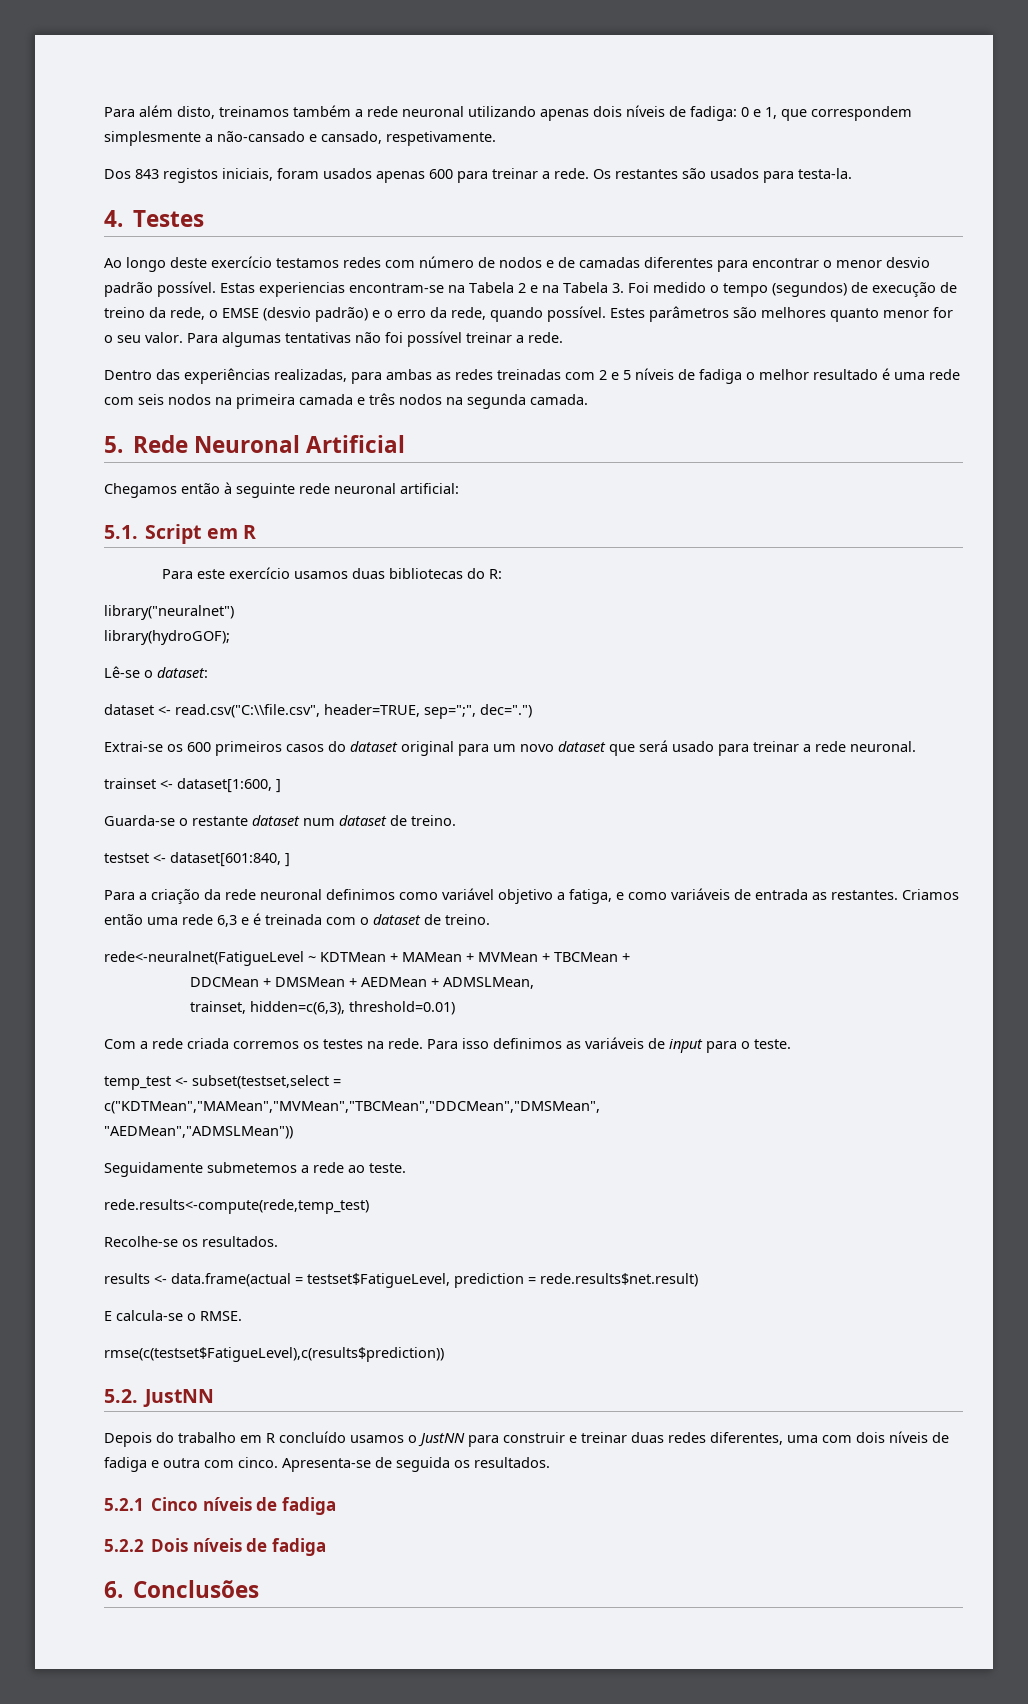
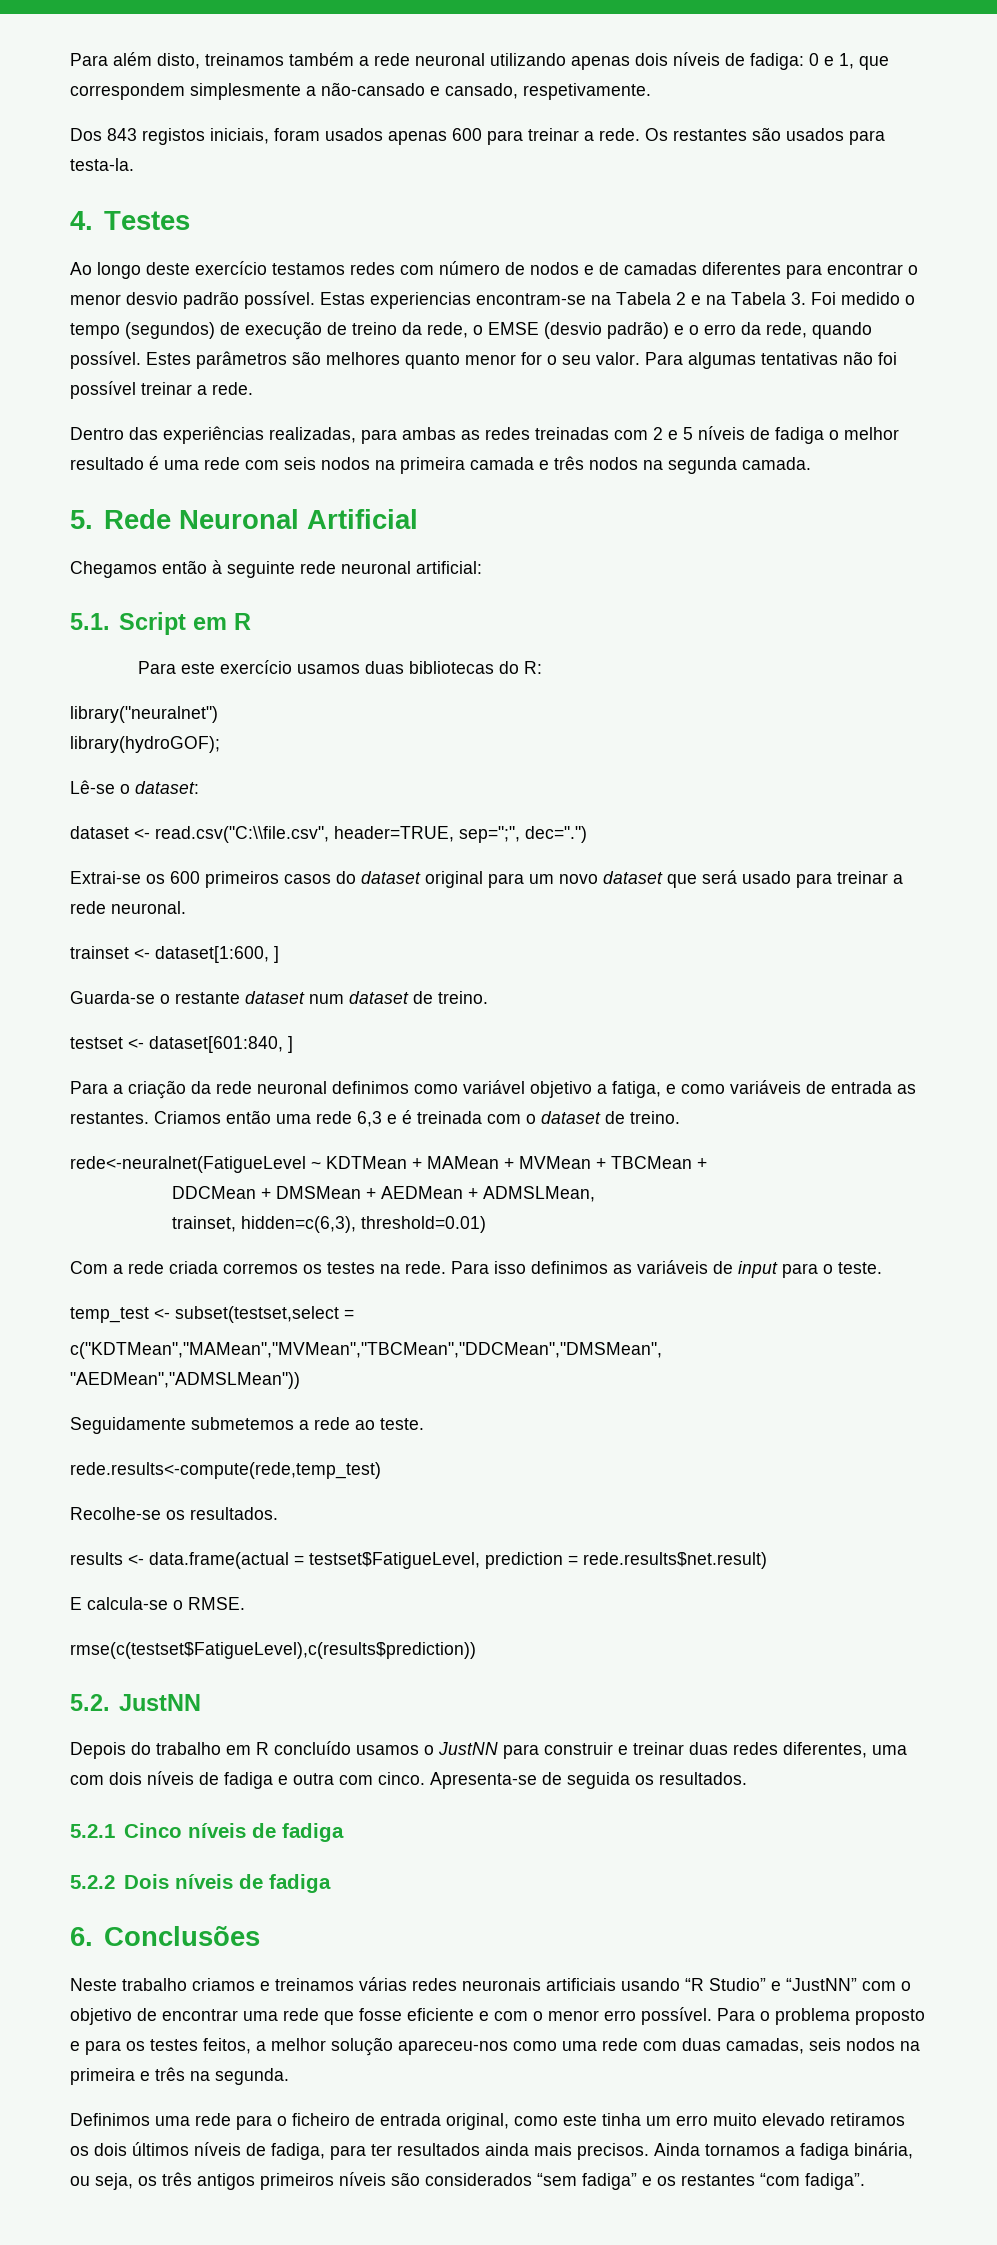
+ Neste trabalho criamos e treinamos várias redes neuronais artificiais usando “R Studio” e “JustNN” com o objetivo de encontrar uma rede que fosse eficiente e com o menor erro possível. Para o problema proposto e para os testes feitos, a melhor solução apareceu-nos como uma rede com duas camadas, seis nodos na primeira e três na segunda.
+ Definimos uma rede para o ficheiro de entrada original, como este tinha um erro muito elevado retiramos os dois últimos níveis de fadiga, para ter resultados ainda mais precisos. Ainda tornamos a fadiga binária, ou seja, os três antigos primeiros níveis são considerados “sem fadiga” e os restantes “com fadiga”.

